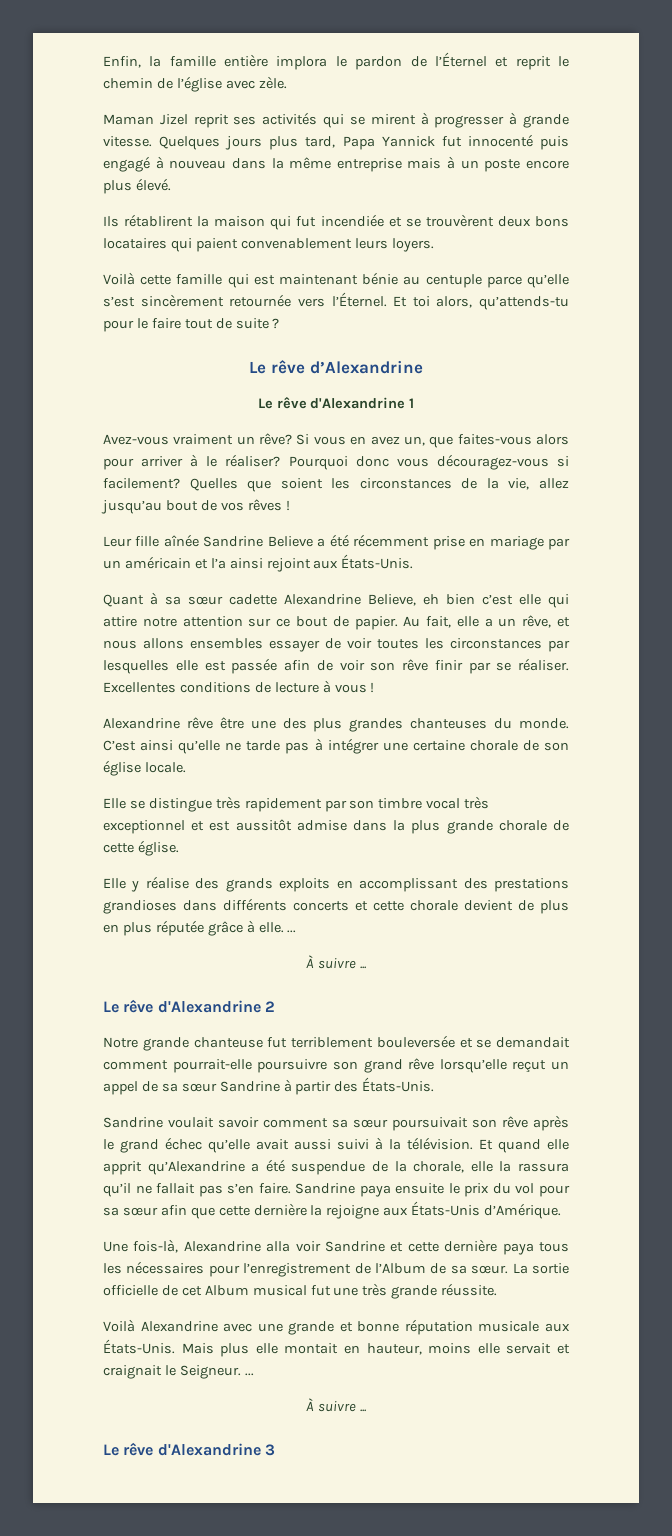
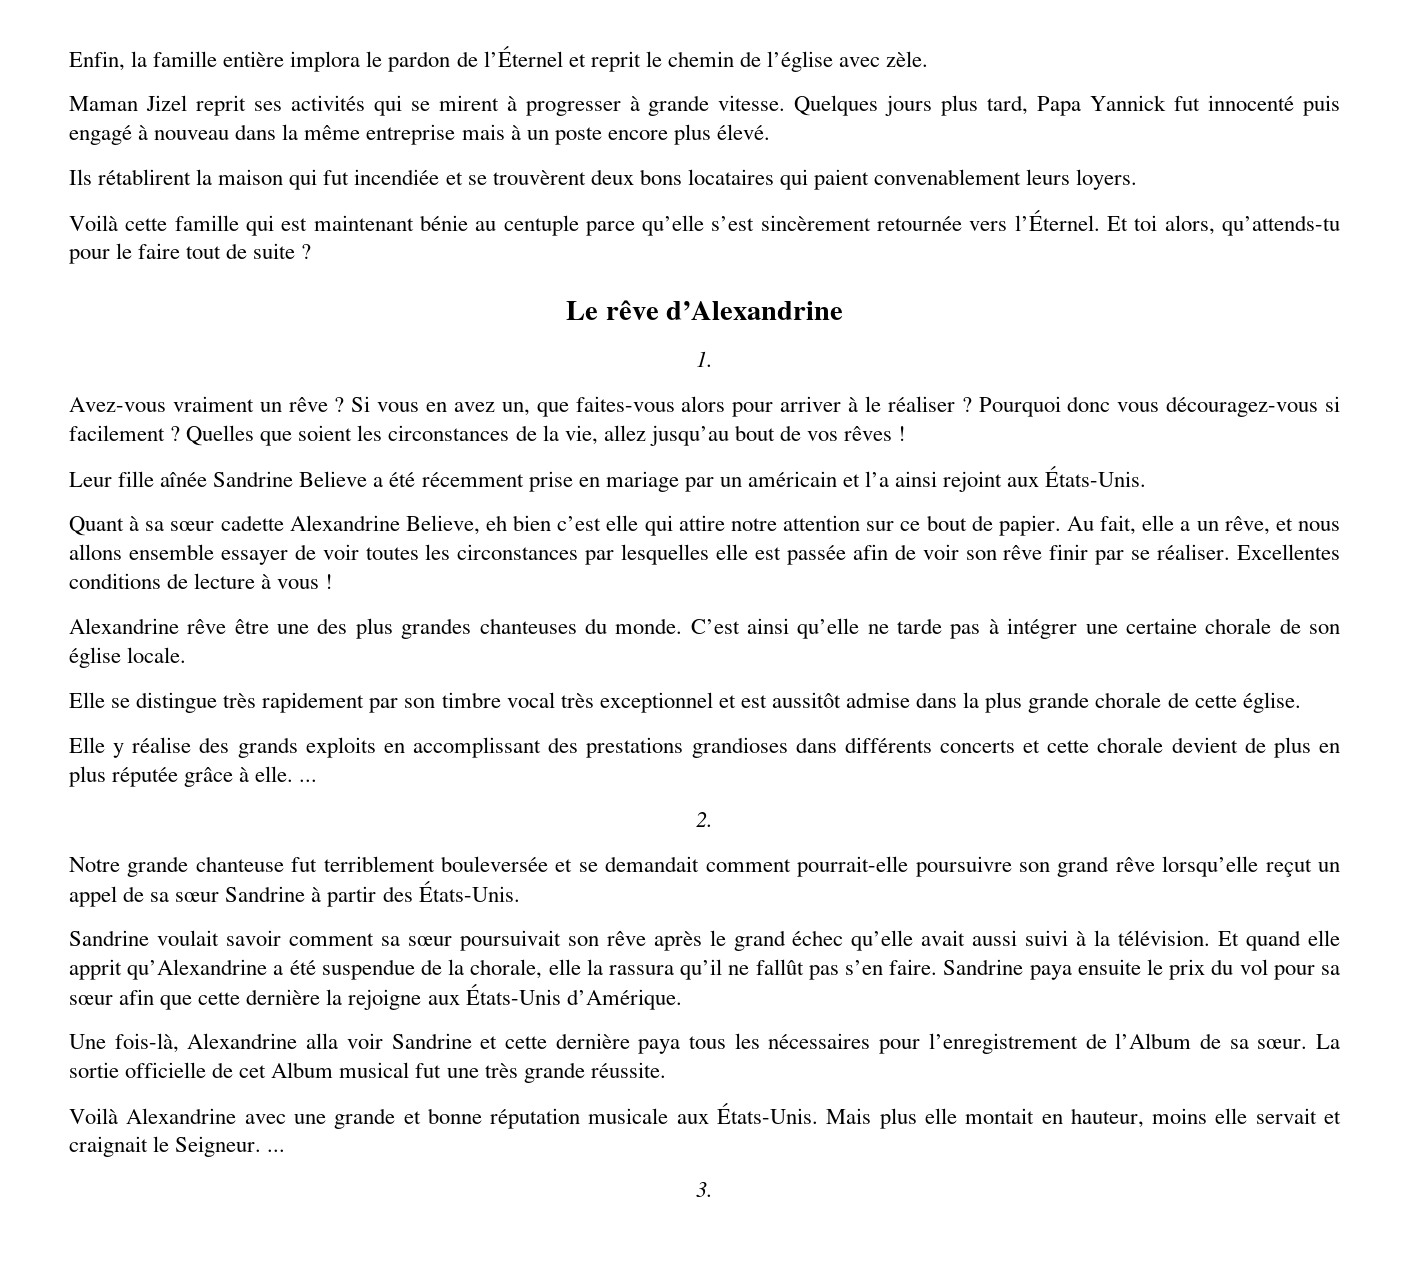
- Le rêve d'Alexandrine 1
+ 1.
- Avez-vous vraiment un rêve?
+ Avez-vous vraiment un rêve ?
- Si vous en avez un, que faites-vous alors pour arriver à le réaliser?
+ Si vous en avez un, que faites-vous alors pour arriver à le réaliser ?
- Pourquoi donc vous découragez-vous si facilement?
+ Pourquoi donc vous découragez-vous si facilement ?
- Au fait, elle a un rêve, et nous allons ensembles essayer de voir toutes les circonstances par lesquelles elle est passée afin de voir son rêve finir par se réaliser.
+ Au fait, elle a un rêve, et nous allons ensemble essayer de voir toutes les circonstances par lesquelles elle est passée afin de voir son rêve finir par se réaliser.
  Elle y réalise des grands exploits en accomplissant des prestations grandioses dans différents concerts et cette chorale devient de plus en plus réputée grâce à elle. ...
- À suivre ...
- Le rêve d'Alexandrine 2
+ 2.
- Et quand elle apprit qu’Alexandrine a été suspendue de la chorale, elle la rassura qu’il ne fallait pas s’en faire.
+ Et quand elle apprit qu’Alexandrine a été suspendue de la chorale, elle la rassura qu’il ne fallût pas s’en faire.
  Mais plus elle montait en hauteur, moins elle servait et craignait le Seigneur. ...
- À suivre ...
- Le rêve d'Alexandrine 3
+ 3.

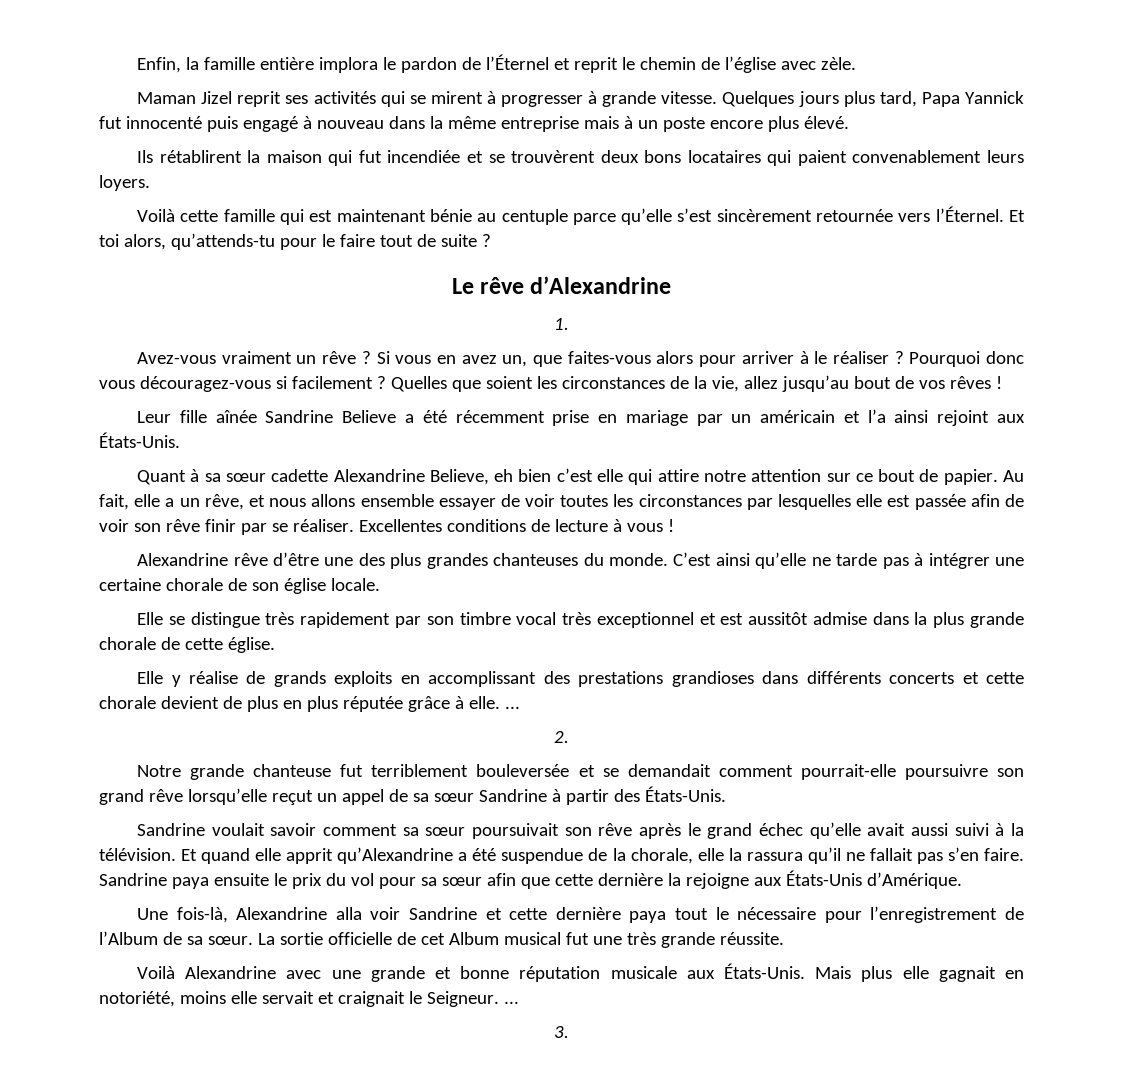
- Alexandrine rêve être une des plus grandes chanteuses du monde.
+ Alexandrine rêve d’être une des plus grandes chanteuses du monde.
- Elle y réalise des grands exploits en accomplissant des prestations grandioses dans différents concerts et cette chorale devient de plus en plus réputée grâce à elle. ...
+ Elle y réalise de grands exploits en accomplissant des prestations grandioses dans différents concerts et cette chorale devient de plus en plus réputée grâce à elle. ...
- Et quand elle apprit qu’Alexandrine a été suspendue de la chorale, elle la rassura qu’il ne fallût pas s’en faire.
+ Et quand elle apprit qu’Alexandrine a été suspendue de la chorale, elle la rassura qu’il ne fallait pas s’en faire.
- Une fois-là, Alexandrine alla voir Sandrine et cette dernière paya tous les nécessaires pour l’enregistrement de l’Album de sa sœur.
+ Une fois-là, Alexandrine alla voir Sandrine et cette dernière paya tout le nécessaire pour l’enregistrement de l’Album de sa sœur.
- Mais plus elle montait en hauteur, moins elle servait et craignait le Seigneur. ...
+ Mais plus elle gagnait en notoriété, moins elle servait et craignait le Seigneur. ...

